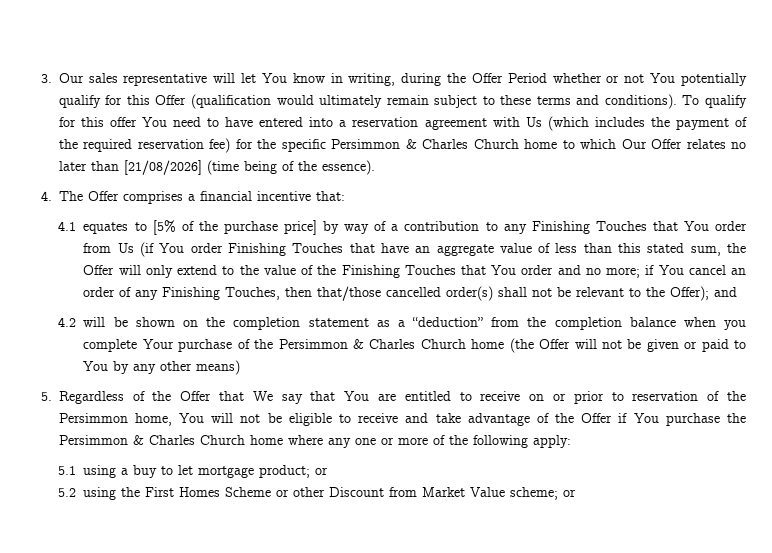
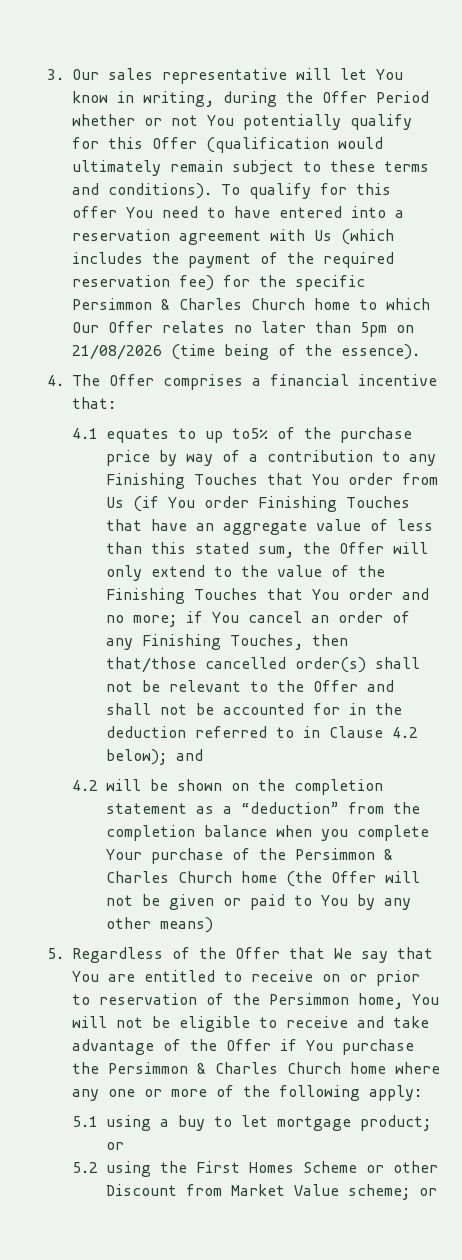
- To qualify for this offer You need to have entered into a reservation agreement with Us (which includes the payment of the required reservation fee) for the specific Persimmon & Charles Church home to which Our Offer relates no later than [21/08/2026] (time being of the essence).
+ To qualify for this offer You need to have entered into a reservation agreement with Us (which includes the payment of the required reservation fee) for the specific Persimmon & Charles Church home to which Our Offer relates no later than 5pm on 21/08/2026 (time being of the essence).
- 4.1 equates to [5% of the purchase price] by way of a contribution to any Finishing Touches that You order from Us (if You order Finishing Touches that have an aggregate value of less than this stated sum, the Offer will only extend to the value of the Finishing Touches that You order and no more;
+ 4.1 equates to up to5% of the purchase price by way of a contribution to any Finishing Touches that You order from Us (if You order Finishing Touches that have an aggregate value of less than this stated sum, the Offer will only extend to the value of the Finishing Touches that You order and no more;
- if You cancel an order of any Finishing Touches, then that/those cancelled order(s) shall not be relevant to the Offer);
+ if You cancel an order of any Finishing Touches, then that/those cancelled order(s) shall not be relevant to the Offer and shall not be accounted for in the deduction referred to in Clause 4.2 below);

